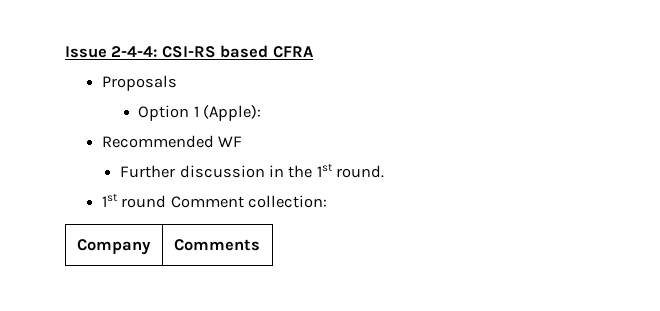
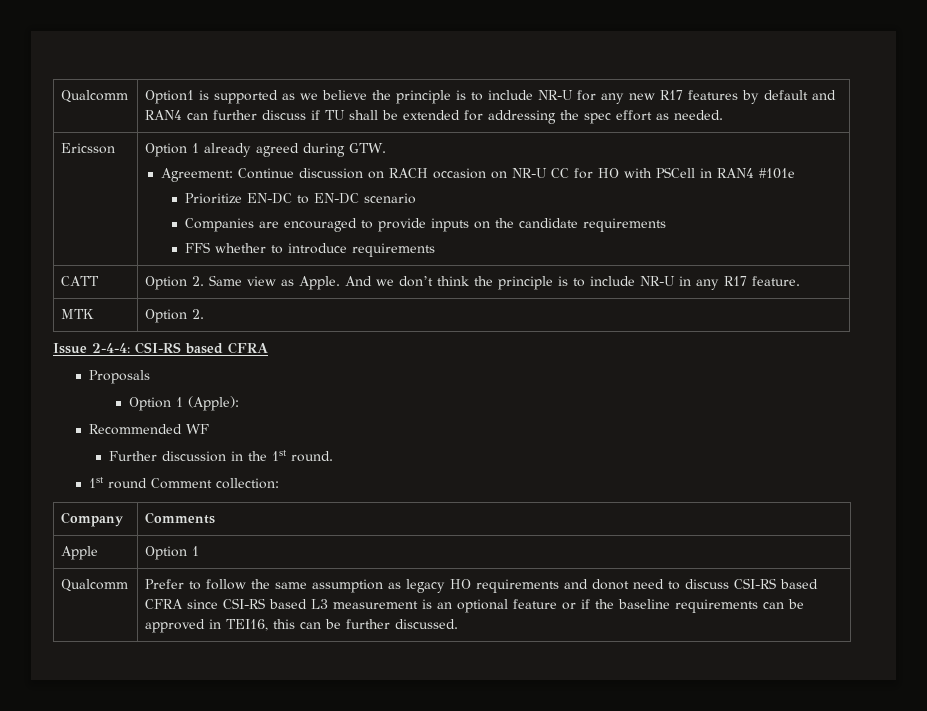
+ Qualcomm | Option1 is supported as we believe the principle is to include NR-U for any new R17 features by default and RAN4 can further discuss if TU shall be extended for addressing the spec effort as needed.
+ Ericsson | Option 1 already agreed during GTW.
+ Agreement: Continue discussion on RACH occasion on NR-U CC for HO with PSCell in RAN4 #101e
+ Prioritize EN-DC to EN-DC scenario
+ Companies are encouraged to provide inputs on the candidate requirements
+ FFS whether to introduce requirements
+ CATT | Option 2. Same view as Apple. And we don’t think the principle is to include NR-U in any R17 feature.
+ MTK | Option 2.
+ Apple | Option 1
+ Qualcomm | Prefer to follow the same assumption as legacy HO requirements and donot need to discuss CSI-RS based CFRA since CSI-RS based L3 measurement is an optional feature or if the baseline requirements can be approved in TEI16, this can be further discussed.

